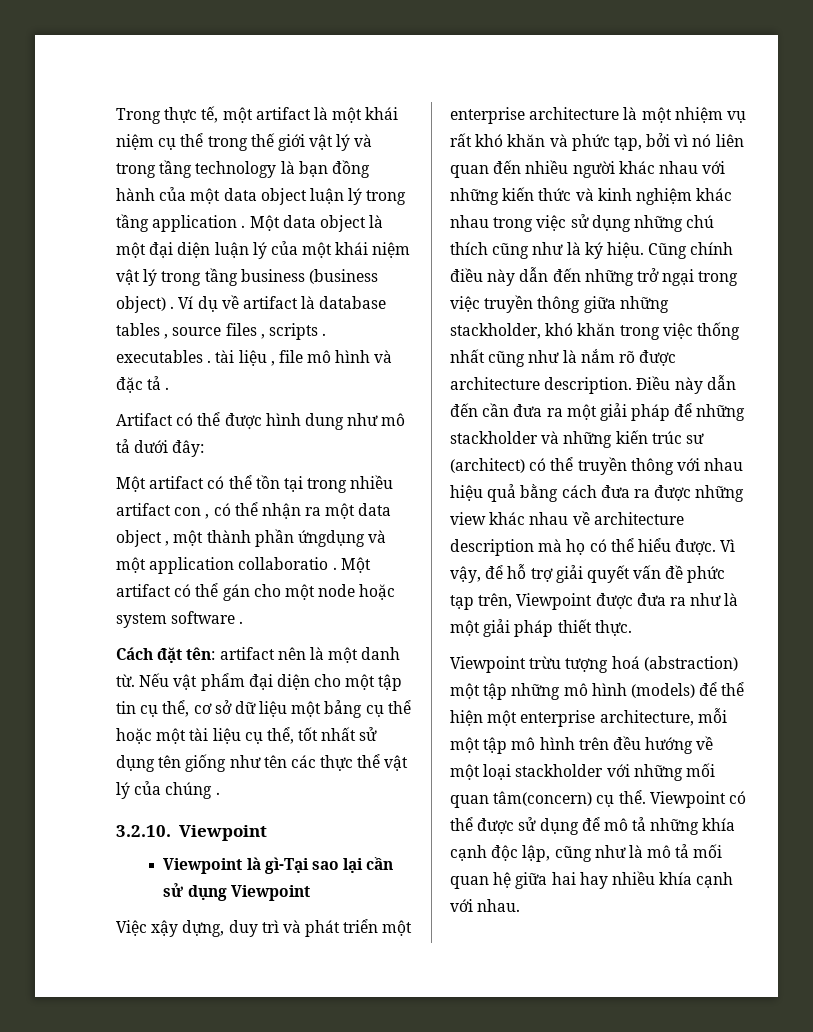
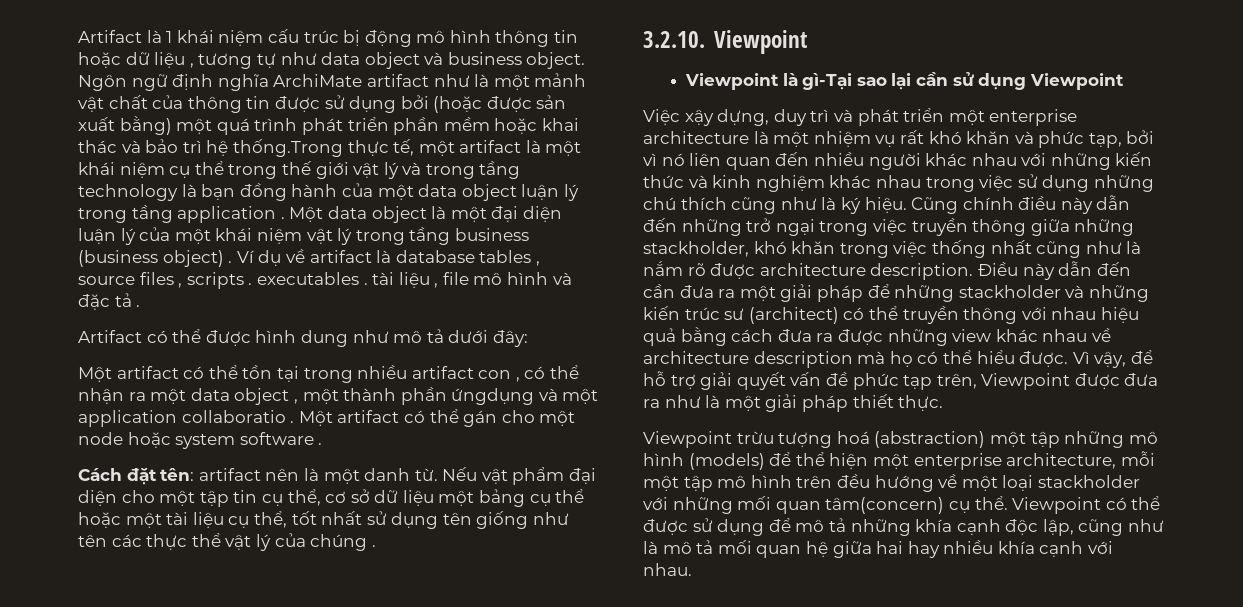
- Trong thực tế, một artifact là một khái niệm cụ thể trong thế giới vật lý và trong tầng technology là bạn đồng hành của một data object luận lý trong tầng application .
+ Artifact là 1 khái niệm cấu trúc bị động mô hình thông tin hoặc dữ liệu , tương tự như data object và business object. Ngôn ngữ định nghĩa ArchiMate artifact như là một mảnh vật chất của thông tin được sử dụng bởi (hoặc được sản xuất bằng) một quá trình phát triển phần mềm hoặc khai thác và bảo trì hệ thống.Trong thực tế, một artifact là một khái niệm cụ thể trong thế giới vật lý và trong tầng technology là bạn đồng hành của một data object luận lý trong tầng application .

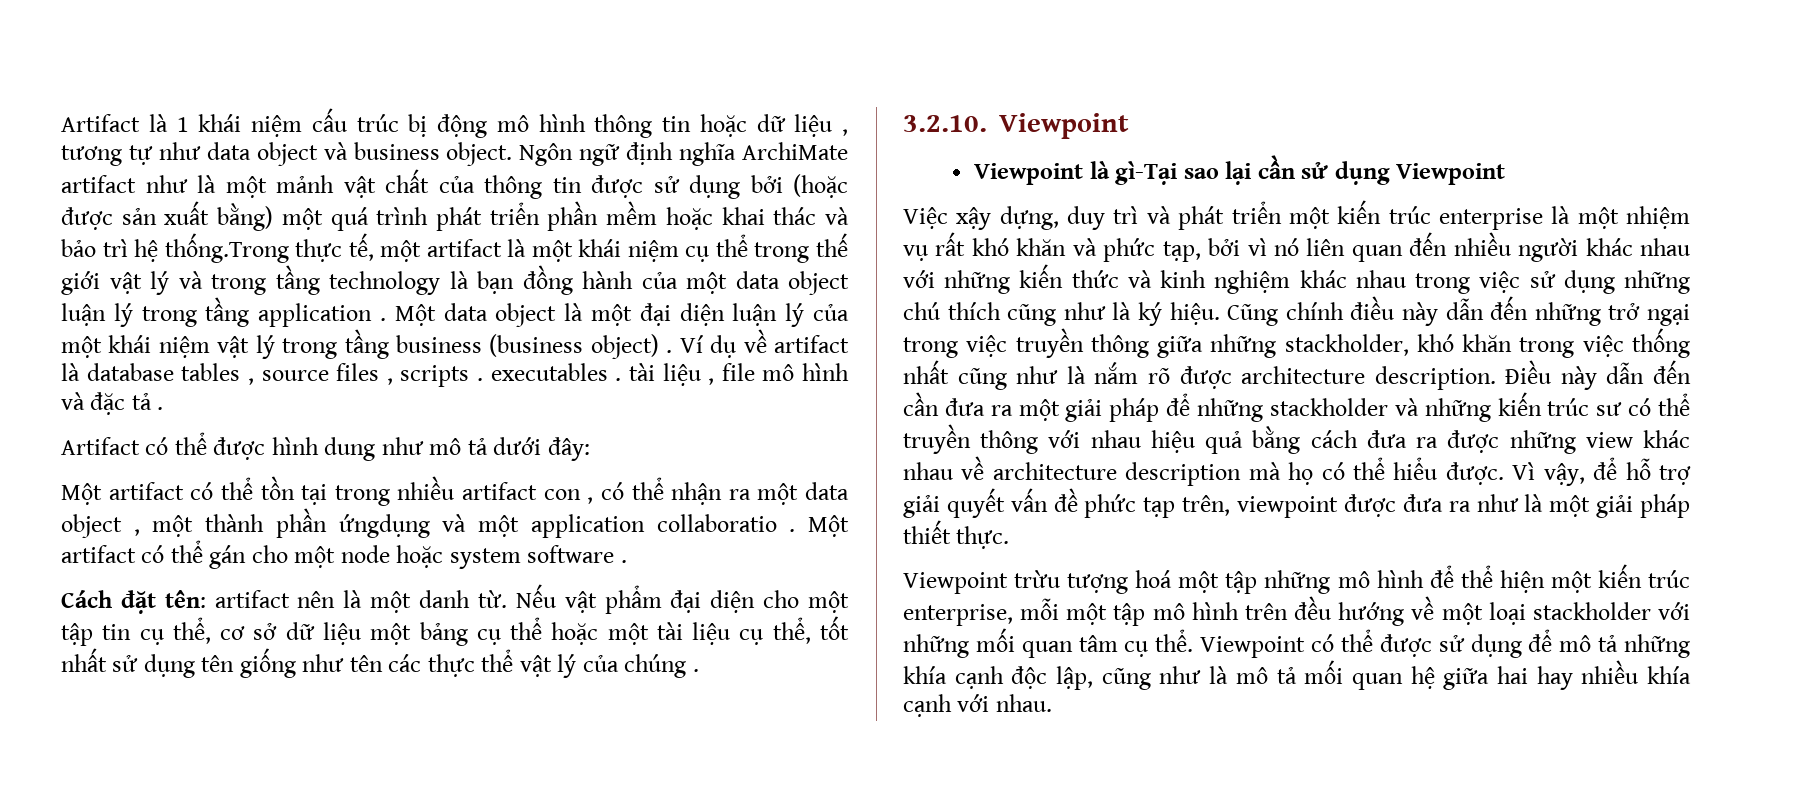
- Việc xậy dựng, duy trì và phát triển một enterprise architecture là một nhiệm vụ rất khó khăn và phức tạp, bởi vì nó liên quan đến nhiều người khác nhau với những kiến thức và kinh nghiệm khác nhau trong việc sử dụng những chú thích cũng như là ký hiệu.
+ Việc xậy dựng, duy trì và phát triển một kiến trúc enterprise là một nhiệm vụ rất khó khăn và phức tạp, bởi vì nó liên quan đến nhiều người khác nhau với những kiến thức và kinh nghiệm khác nhau trong việc sử dụng những chú thích cũng như là ký hiệu.
- Điều này dẫn đến cần đưa ra một giải pháp để những stackholder và những kiến trúc sư (architect) có thể truyền thông với nhau hiệu quả bằng cách đưa ra được những view khác nhau về architecture description mà họ có thể hiểu được.
+ Điều này dẫn đến cần đưa ra một giải pháp để những stackholder và những kiến trúc sư có thể truyền thông với nhau hiệu quả bằng cách đưa ra được những view khác nhau về architecture description mà họ có thể hiểu được.
- Vì vậy, để hỗ trợ giải quyết vấn đề phức tạp trên, Viewpoint được đưa ra như là một giải pháp thiết thực.
+ Vì vậy, để hỗ trợ giải quyết vấn đề phức tạp trên, viewpoint được đưa ra như là một giải pháp thiết thực.
- Viewpoint trừu tượng hoá (abstraction) một tập những mô hình (models) để thể hiện một enterprise architecture, mỗi một tập mô hình trên đều hướng về một loại stackholder với những mối quan tâm(concern) cụ thể.
+ Viewpoint trừu tượng hoá một tập những mô hình để thể hiện một kiến trúc enterprise, mỗi một tập mô hình trên đều hướng về một loại stackholder với những mối quan tâm cụ thể.

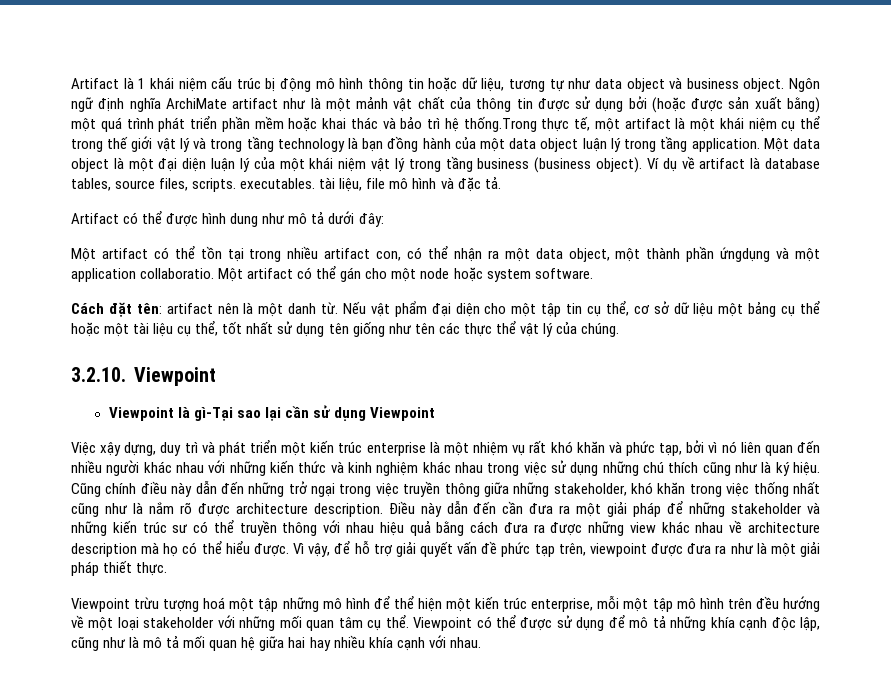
- Artifact là 1 khái niệm cấu trúc bị động mô hình thông tin hoặc dữ liệu , tương tự như data object và business object.
+ Artifact là 1 khái niệm cấu trúc bị động mô hình thông tin hoặc dữ liệu, tương tự như data object và business object.
- Ngôn ngữ định nghĩa ArchiMate artifact như là một mảnh vật chất của thông tin được sử dụng bởi (hoặc được sản xuất bằng) một quá trình phát triển phần mềm hoặc khai thác và bảo trì hệ thống.Trong thực tế, một artifact là một khái niệm cụ thể trong thế giới vật lý và trong tầng technology là bạn đồng hành của một data object luận lý trong tầng application .
+ Ngôn ngữ định nghĩa ArchiMate artifact như là một mảnh vật chất của thông tin được sử dụng bởi (hoặc được sản xuất bằng) một quá trình phát triển phần mềm hoặc khai thác và bảo trì hệ thống.Trong thực tế, một artifact là một khái niệm cụ thể trong thế giới vật lý và trong tầng technology là bạn đồng hành của một data object luận lý trong tầng application.
- Một data object là một đại diện luận lý của một khái niệm vật lý trong tầng business (business object) .
+ Một data object là một đại diện luận lý của một khái niệm vật lý trong tầng business (business object).
- Ví dụ về artifact là database tables , source files , scripts . executables . tài liệu , file mô hình và đặc tả .
+ Ví dụ về artifact là database tables, source files, scripts. executables. tài liệu, file mô hình và đặc tả.
- Một artifact có thể tồn tại trong nhiều artifact con , có thể nhận ra một data object , một thành phần ứngdụng và một application collaboratio .
+ Một artifact có thể tồn tại trong nhiều artifact con, có thể nhận ra một data object, một thành phần ứngdụng và một application collaboratio.
- Một artifact có thể gán cho một node hoặc system software .
+ Một artifact có thể gán cho một node hoặc system software.
- Nếu vật phẩm đại diện cho một tập tin cụ thể, cơ sở dữ liệu một bảng cụ thể hoặc một tài liệu cụ thể, tốt nhất sử dụng tên giống như tên các thực thể vật lý của chúng .
+ Nếu vật phẩm đại diện cho một tập tin cụ thể, cơ sở dữ liệu một bảng cụ thể hoặc một tài liệu cụ thể, tốt nhất sử dụng tên giống như tên các thực thể vật lý của chúng.
- Cũng chính điều này dẫn đến những trở ngại trong việc truyền thông giữa những stackholder, khó khăn trong việc thống nhất cũng như là nắm rõ được architecture description.
+ Cũng chính điều này dẫn đến những trở ngại trong việc truyền thông giữa những stakeholder, khó khăn trong việc thống nhất cũng như là nắm rõ được architecture description.
- Điều này dẫn đến cần đưa ra một giải pháp để những stackholder và những kiến trúc sư có thể truyền thông với nhau hiệu quả bằng cách đưa ra được những view khác nhau về architecture description mà họ có thể hiểu được.
+ Điều này dẫn đến cần đưa ra một giải pháp để những stakeholder và những kiến trúc sư có thể truyền thông với nhau hiệu quả bằng cách đưa ra được những view khác nhau về architecture description mà họ có thể hiểu được.
- Viewpoint trừu tượng hoá một tập những mô hình để thể hiện một kiến trúc enterprise, mỗi một tập mô hình trên đều hướng về một loại stackholder với những mối quan tâm cụ thể.
+ Viewpoint trừu tượng hoá một tập những mô hình để thể hiện một kiến trúc enterprise, mỗi một tập mô hình trên đều hướng về một loại stakeholder với những mối quan tâm cụ thể.

